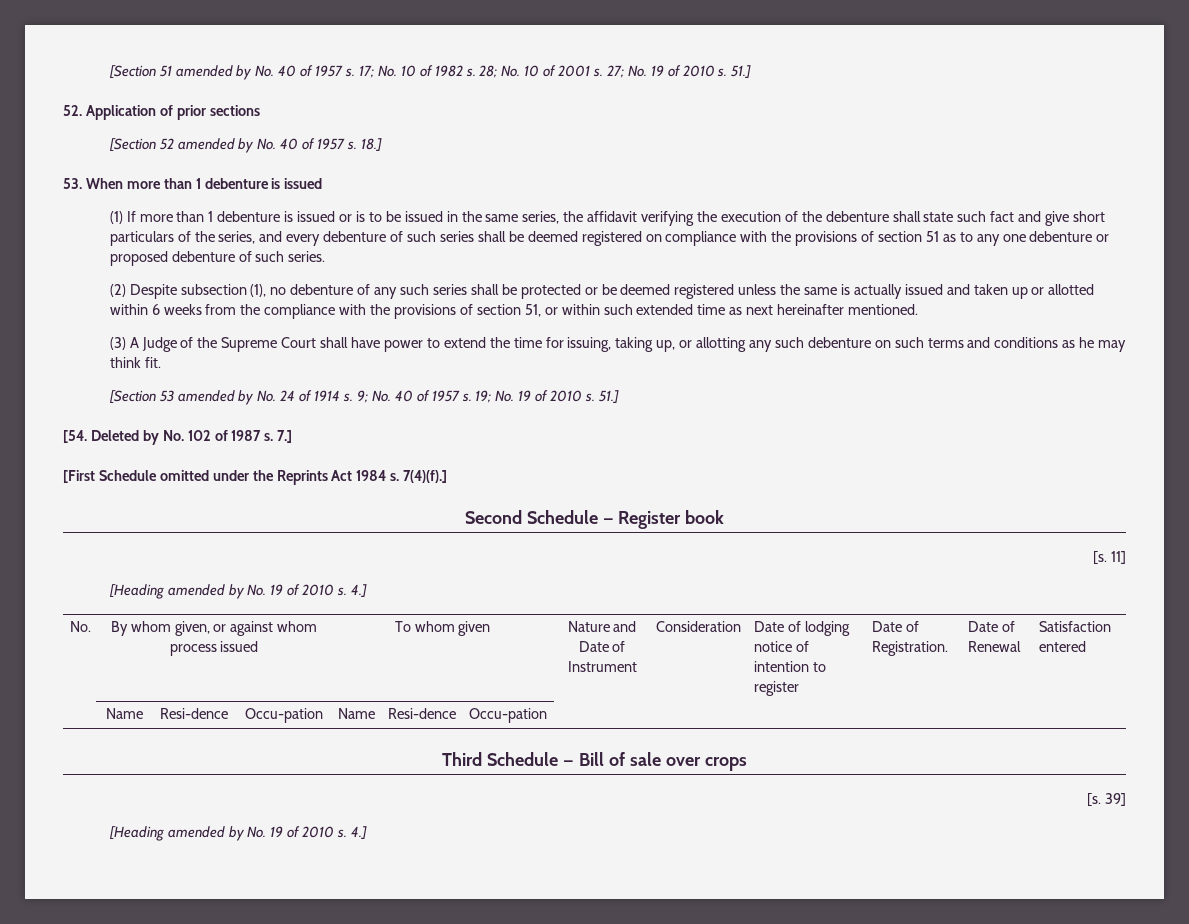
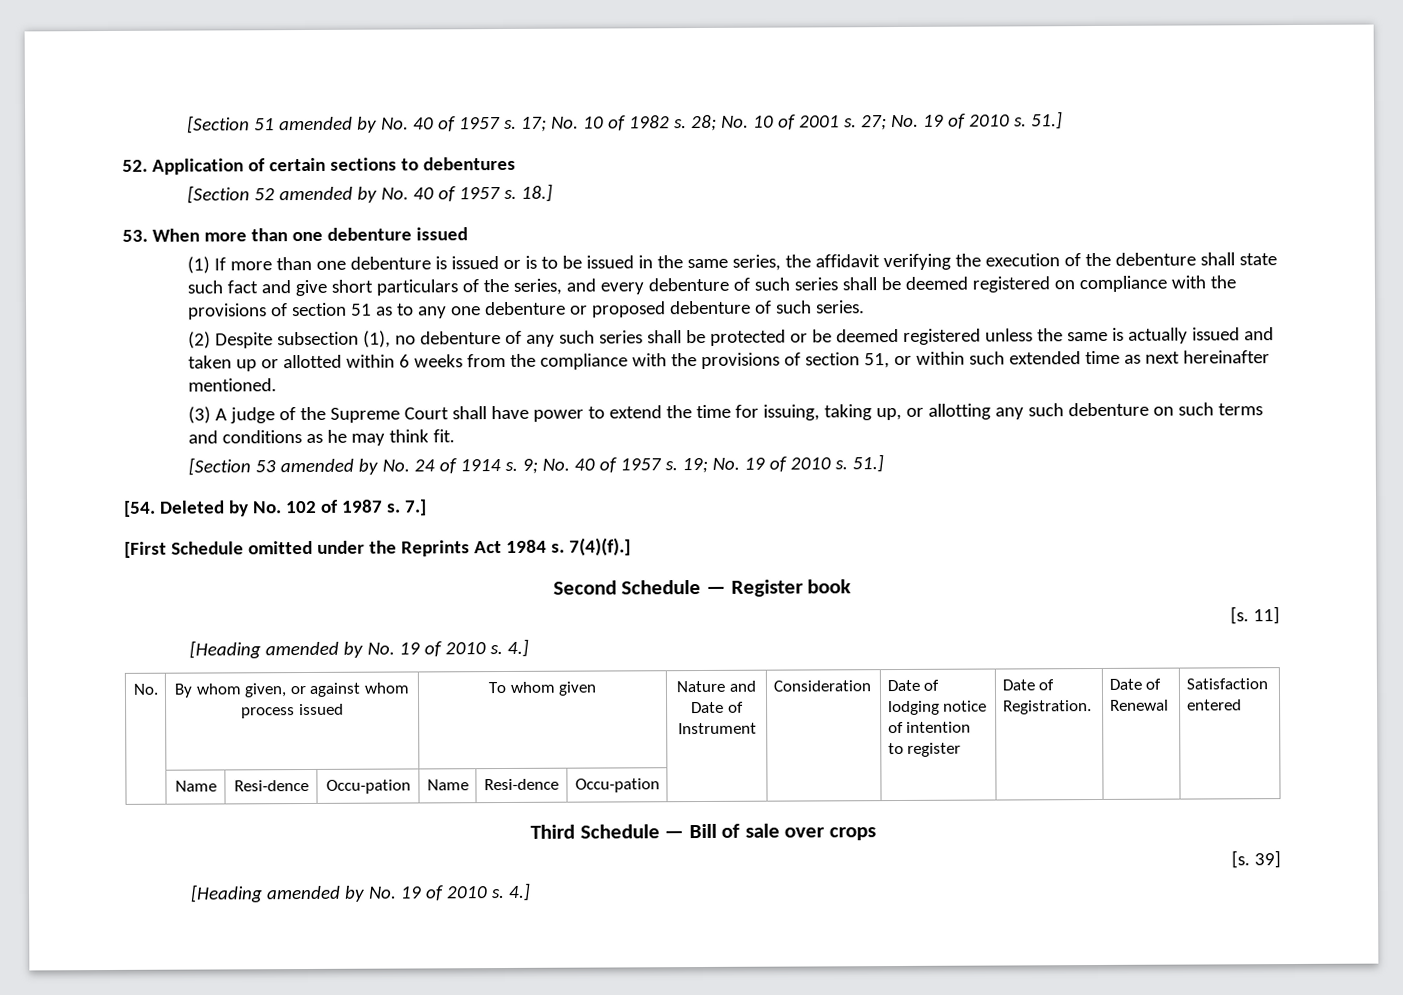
- 52. Application of prior sections
+ 52. Application of certain sections to debentures
- 53. When more than 1 debenture is issued
+ 53. When more than one debenture issued
- (1) If more than 1 debenture is issued or is to be issued in the same series, the affidavit verifying the execution of the debenture shall state such fact and give short particulars of the series, and every debenture of such series shall be deemed registered on compliance with the provisions of section 51 as to any one debenture or proposed debenture of such series.
+ (1) If more than one debenture is issued or is to be issued in the same series, the affidavit verifying the execution of the debenture shall state such fact and give short particulars of the series, and every debenture of such series shall be deemed registered on compliance with the provisions of section 51 as to any one debenture or proposed debenture of such series.
- (3) A Judge of the Supreme Court shall have power to extend the time for issuing, taking up, or allotting any such debenture on such terms and conditions as he may think fit.
+ (3) A judge of the Supreme Court shall have power to extend the time for issuing, taking up, or allotting any such debenture on such terms and conditions as he may think fit.

